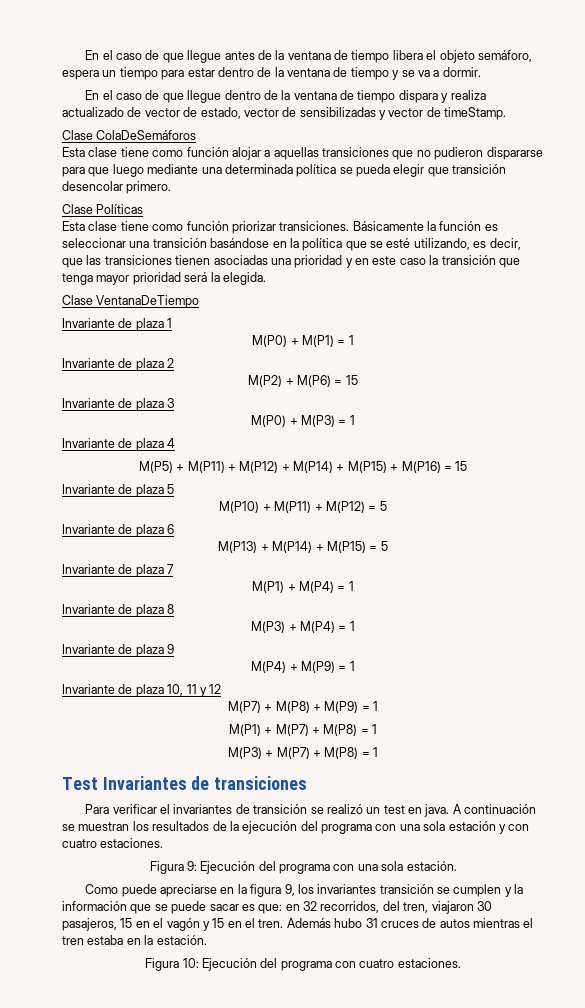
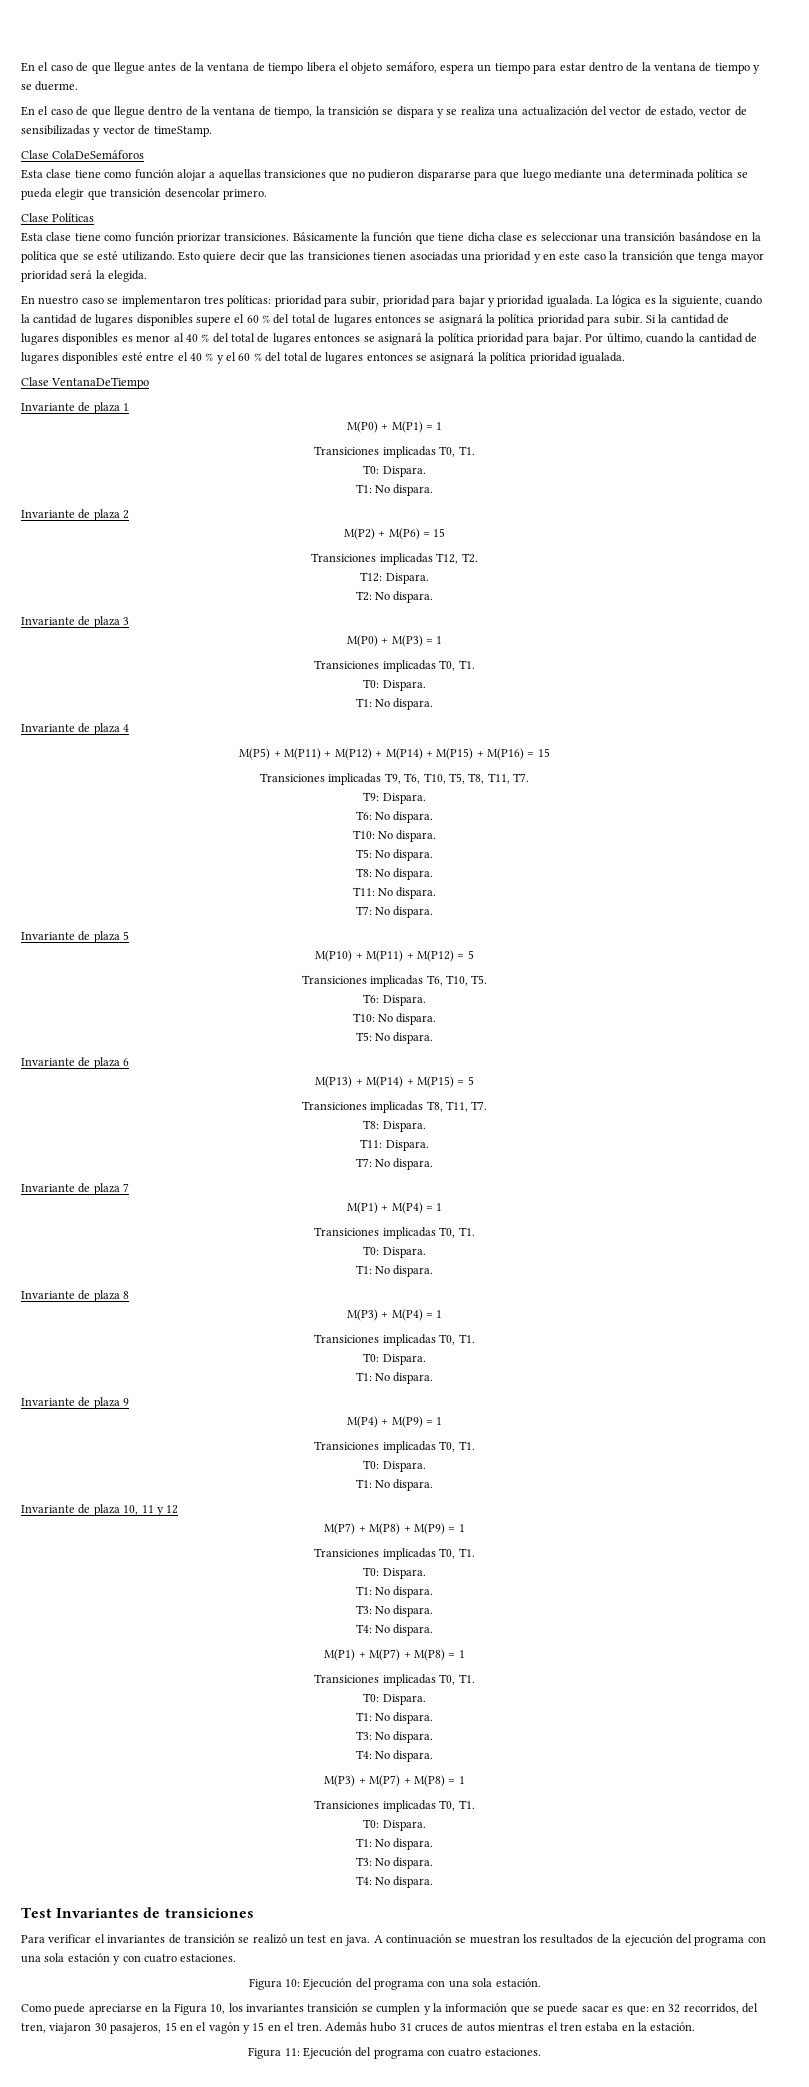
- En el caso de que llegue antes de la ventana de tiempo libera el objeto semáforo, espera un tiempo para estar dentro de la ventana de tiempo y se va a dormir.
+ En el caso de que llegue antes de la ventana de tiempo libera el objeto semáforo, espera un tiempo para estar dentro de la ventana de tiempo y se duerme.
- En el caso de que llegue dentro de la ventana de tiempo dispara y realiza actualizado de vector de estado, vector de sensibilizadas y vector de timeStamp.
+ En el caso de que llegue dentro de la ventana de tiempo, la transición se dispara y se realiza una actualización del vector de estado, vector de sensibilizadas y vector de timeStamp.
- Básicamente la función es seleccionar una transición basándose en la política que se esté utilizando, es decir, que las transiciones tienen asociadas una prioridad y en este caso la transición que tenga mayor prioridad será la elegida.
+ Básicamente la función que tiene dicha clase es seleccionar una transición basándose en la política que se esté utilizando. Esto quiere decir que las transiciones tienen asociadas una prioridad y en este caso la transición que tenga mayor prioridad será la elegida.
+ En nuestro caso se implementaron tres políticas: prioridad para subir, prioridad para bajar y prioridad igualada. La lógica es la siguiente, cuando la cantidad de lugares disponibles supere el 60 % del total de lugares entonces se asignará la política prioridad para subir. Si la cantidad de lugares disponibles es menor al 40 % del total de lugares entonces se asignará la política prioridad para bajar. Por último, cuando la cantidad de lugares disponibles esté entre el 40 % y el 60 % del total de lugares entonces se asignará la política prioridad igualada.
  M(P0) + M(P1) = 1
+ Transiciones implicadas T0, T1.
+ T0: Dispara.
+ T1: No dispara.
+ Transiciones implicadas T12, T2.
+ T12: Dispara.
+ T2: No dispara.
  M(P0) + M(P3) = 1
+ Transiciones implicadas T0, T1.
+ T0: Dispara.
+ T1: No dispara.
+ Transiciones implicadas T9, T6, T10, T5, T8, T11, T7.
+ T9: Dispara.
+ T6: No dispara.
+ T10: No dispara.
+ T5: No dispara.
+ T8: No dispara.
+ T11: No dispara.
+ T7: No dispara.
+ Transiciones implicadas T6, T10, T5.
+ T6: Dispara.
+ T10: No dispara.
+ T5: No dispara.
+ Transiciones implicadas T8, T11, T7.
+ T8: Dispara.
+ T11: Dispara.
+ T7: No dispara.
  M(P1) + M(P4) = 1
+ Transiciones implicadas T0, T1.
+ T0: Dispara.
+ T1: No dispara.
  M(P3) + M(P4) = 1
+ Transiciones implicadas T0, T1.
+ T0: Dispara.
+ T1: No dispara.
  M(P4) + M(P9) = 1
+ Transiciones implicadas T0, T1.
+ T0: Dispara.
+ T1: No dispara.
  M(P7) + M(P8) + M(P9) = 1
+ Transiciones implicadas T0, T1.
+ T0: Dispara.
+ T1: No dispara.
+ T3: No dispara.
+ T4: No dispara.
  M(P1) + M(P7) + M(P8) = 1
+ Transiciones implicadas T0, T1.
+ T0: Dispara.
+ T1: No dispara.
+ T3: No dispara.
+ T4: No dispara.
  M(P3) + M(P7) + M(P8) = 1
+ Transiciones implicadas T0, T1.
+ T0: Dispara.
+ T1: No dispara.
+ T3: No dispara.
+ T4: No dispara.
- Figura 9: Ejecución del programa con una sola estación.
+ Figura 10: Ejecución del programa con una sola estación.
- Como puede apreciarse en la figura 9, los invariantes transición se cumplen y la información que se puede sacar es que: en 32 recorridos, del tren, viajaron 30 pasajeros, 15 en el vagón y 15 en el tren.
+ Como puede apreciarse en la Figura 10, los invariantes transición se cumplen y la información que se puede sacar es que: en 32 recorridos, del tren, viajaron 30 pasajeros, 15 en el vagón y 15 en el tren.
- Figura 10: Ejecución del programa con cuatro estaciones.
+ Figura 11: Ejecución del programa con cuatro estaciones.

